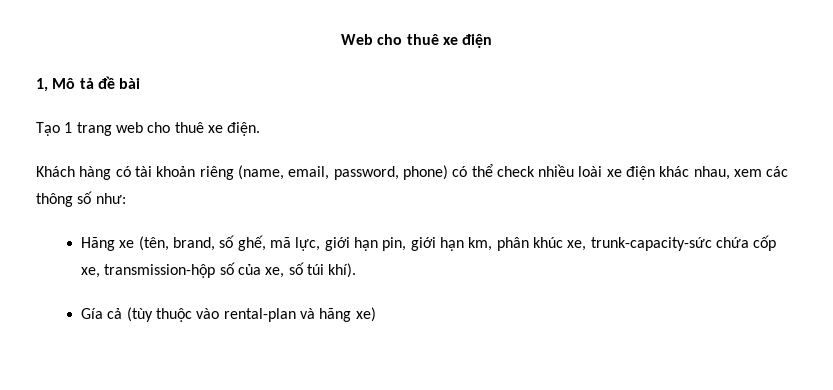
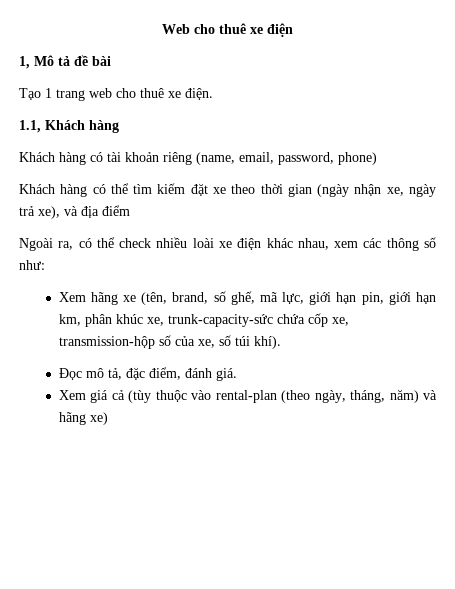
+ 1.1, Khách hàng
- Khách hàng có tài khoản riêng (name, email, password, phone) có thể check nhiều loài xe điện khác nhau, xem các thông số như:
+ Khách hàng có tài khoản riêng (name, email, password, phone)
+ Khách hàng có thể tìm kiếm đặt xe theo thời gian (ngày nhận xe, ngày trả xe), và địa điểm
+ Ngoài ra, có thể check nhiều loài xe điện khác nhau, xem các thông số như:
- Hãng xe (tên, brand, số ghế, mã lực, giới hạn pin, giới hạn km, phân khúc xe, trunk-capacity-sức chứa cốp xe, transmission-hộp số của xe, số túi khí).
+ Xem hãng xe (tên, brand, số ghế, mã lực, giới hạn pin, giới hạn km, phân khúc xe, trunk-capacity-sức chứa cốp xe, transmission-hộp số của xe, số túi khí).
- Gía cả (tùy thuộc vào rental-plan và hãng xe)
+ Đọc mô tả, đặc điểm, đánh giá.
+ Xem giá cả (tùy thuộc vào rental-plan (theo ngày, tháng, năm) và hãng xe)

